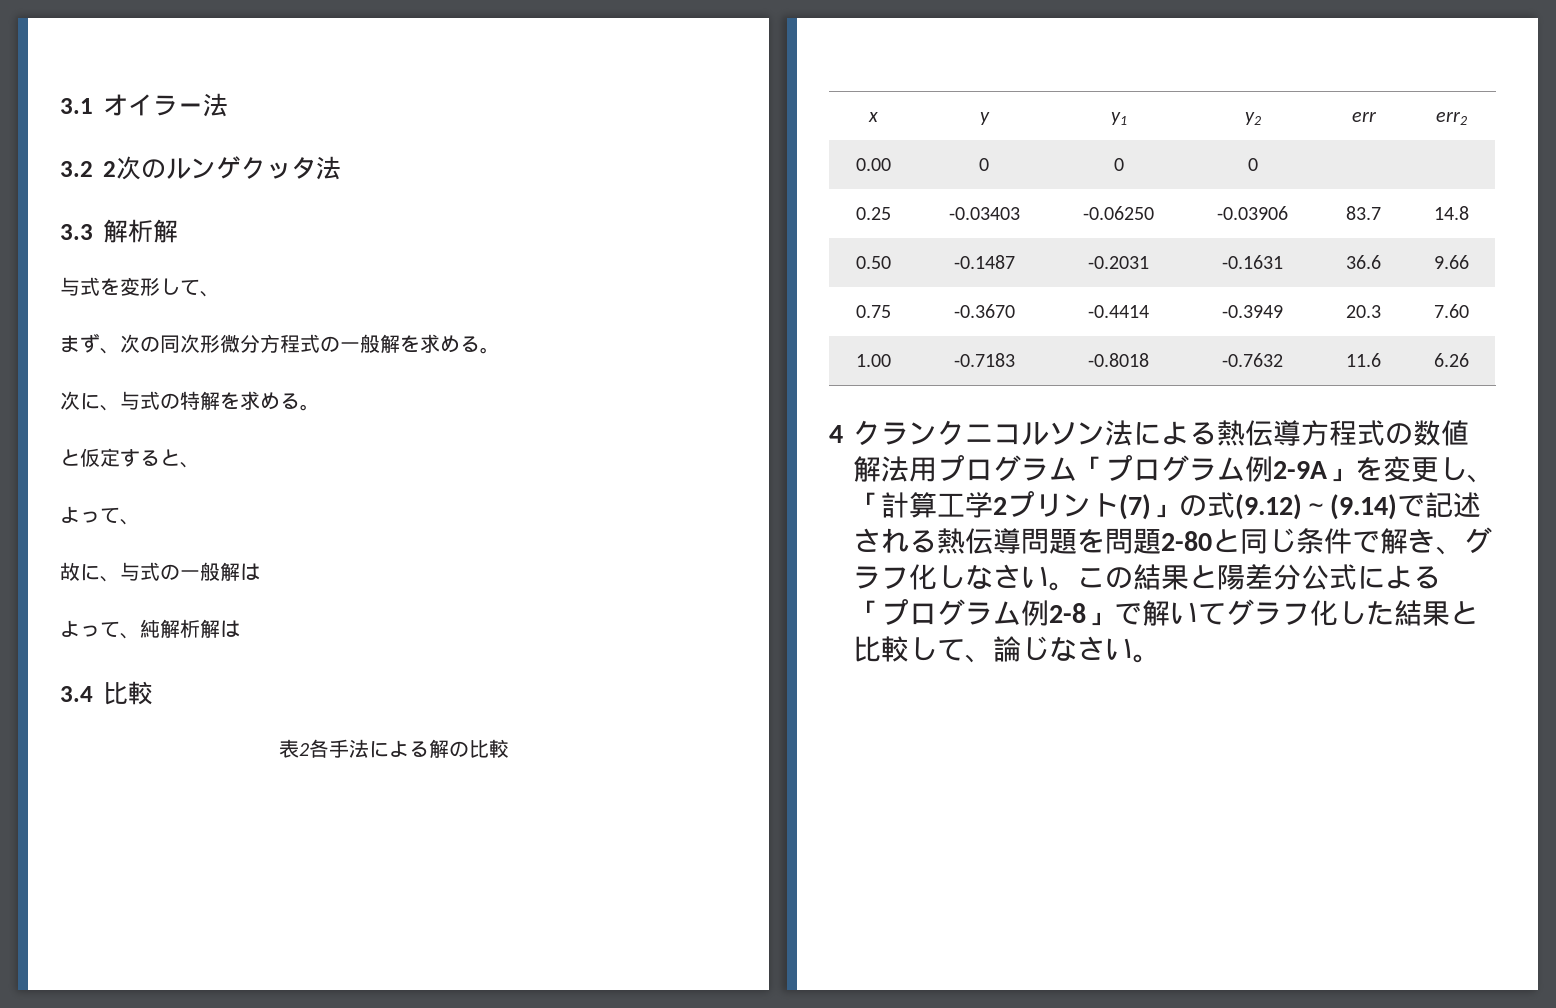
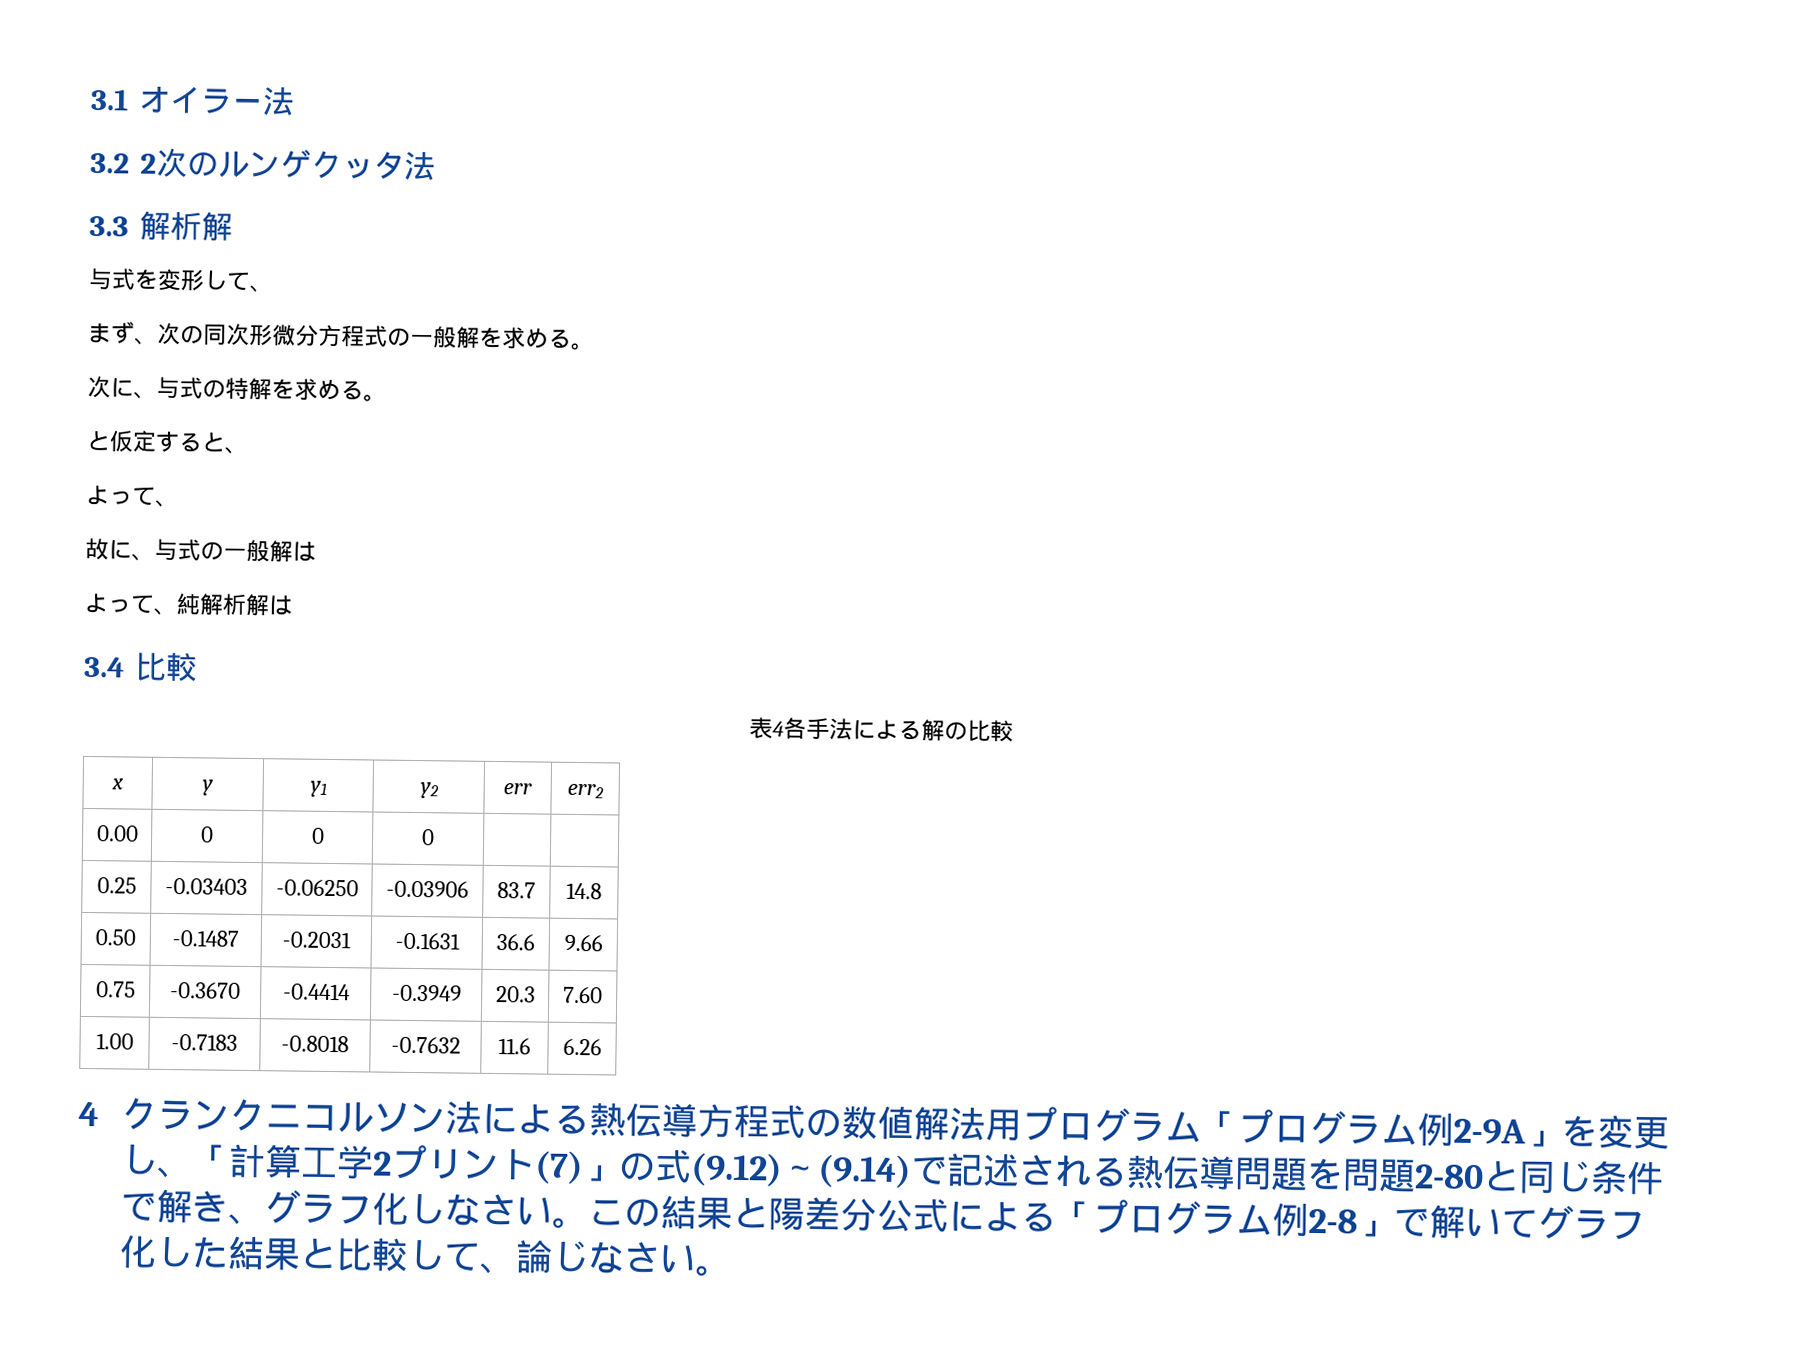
- 表2各手法による解の比較
+ 表4各手法による解の比較

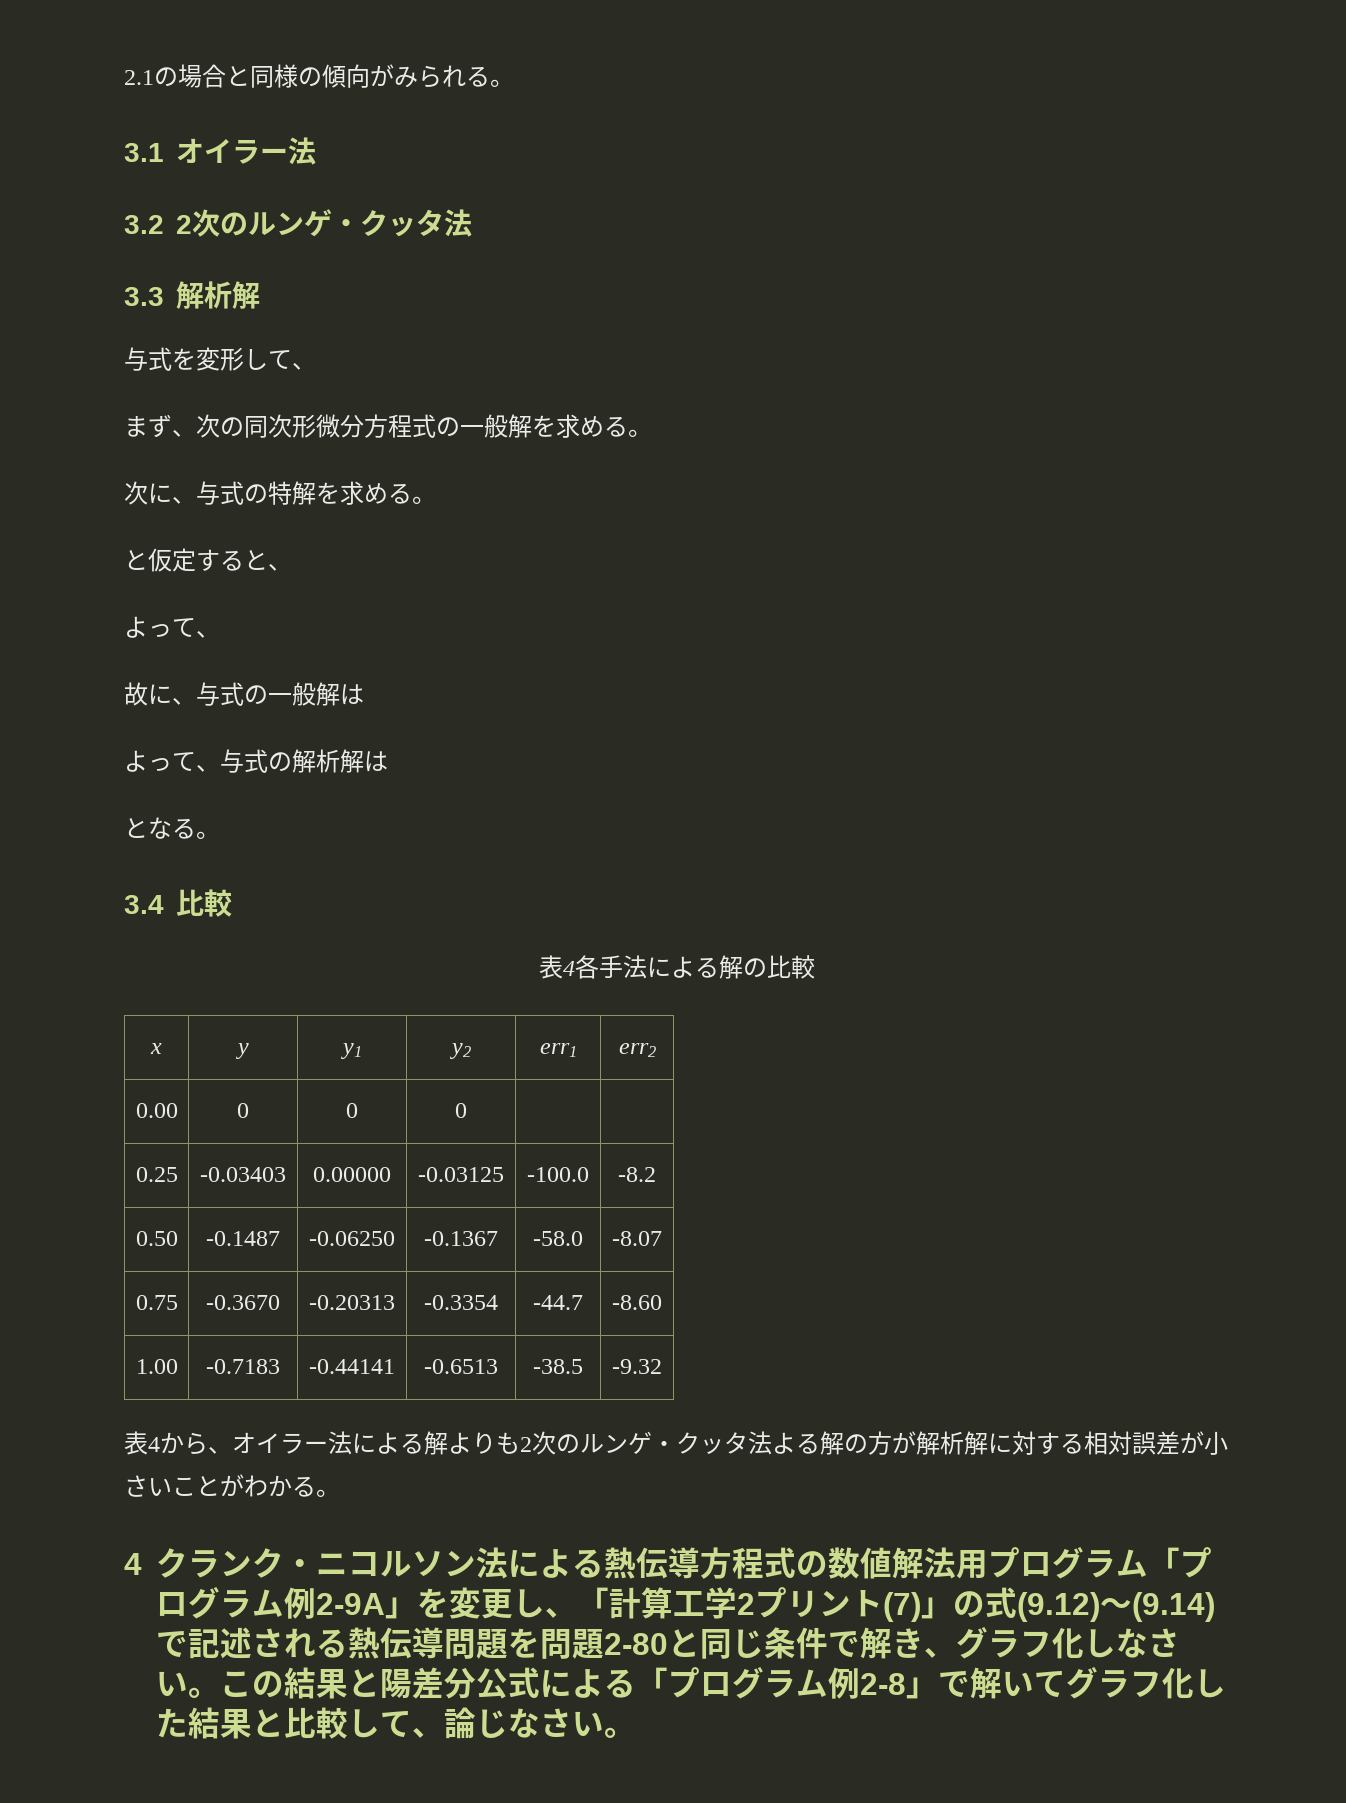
+ 2.1の場合と同様の傾向がみられる。
- 3.2 2次のルンゲクッタ法
+ 3.2 2次のルンゲ・クッタ法
- よって、純解析解は
+ よって、与式の解析解は
+ となる。
- x | y | y1 | y2 | err | err2
+ x | y | y1 | y2 | err1 | err2
- 0.25 | -0.03403 | -0.06250 | -0.03906 | 83.7 | 14.8
- 0.50 | -0.1487 | -0.2031 | -0.1631 | 36.6 | 9.66
- 0.75 | -0.3670 | -0.4414 | -0.3949 | 20.3 | 7.60
- 1.00 | -0.7183 | -0.8018 | -0.7632 | 11.6 | 6.26
+ 0.25 | -0.03403 | 0.00000 | -0.03125 | -100.0 | -8.2
+ 0.50 | -0.1487 | -0.06250 | -0.1367 | -58.0 | -8.07
+ 0.75 | -0.3670 | -0.20313 | -0.3354 | -44.7 | -8.60
+ 1.00 | -0.7183 | -0.44141 | -0.6513 | -38.5 | -9.32
+ 表4から、オイラー法による解よりも2次のルンゲ・クッタ法よる解の方が解析解に対する相対誤差が小さいことがわかる。
- 4クランクニコルソン法による熱伝導方程式の数値解法用プログラム「プログラム例2-9A」を変更し、「計算工学2プリント(7)」の式(9.12)～(9.14)で記述される熱伝導問題を問題2-80と同じ条件で解き、グラフ化しなさい。
+ 4クランク・ニコルソン法による熱伝導方程式の数値解法用プログラム「プログラム例2-9A」を変更し、「計算工学2プリント(7)」の式(9.12)～(9.14)で記述される熱伝導問題を問題2-80と同じ条件で解き、グラフ化しなさい。

